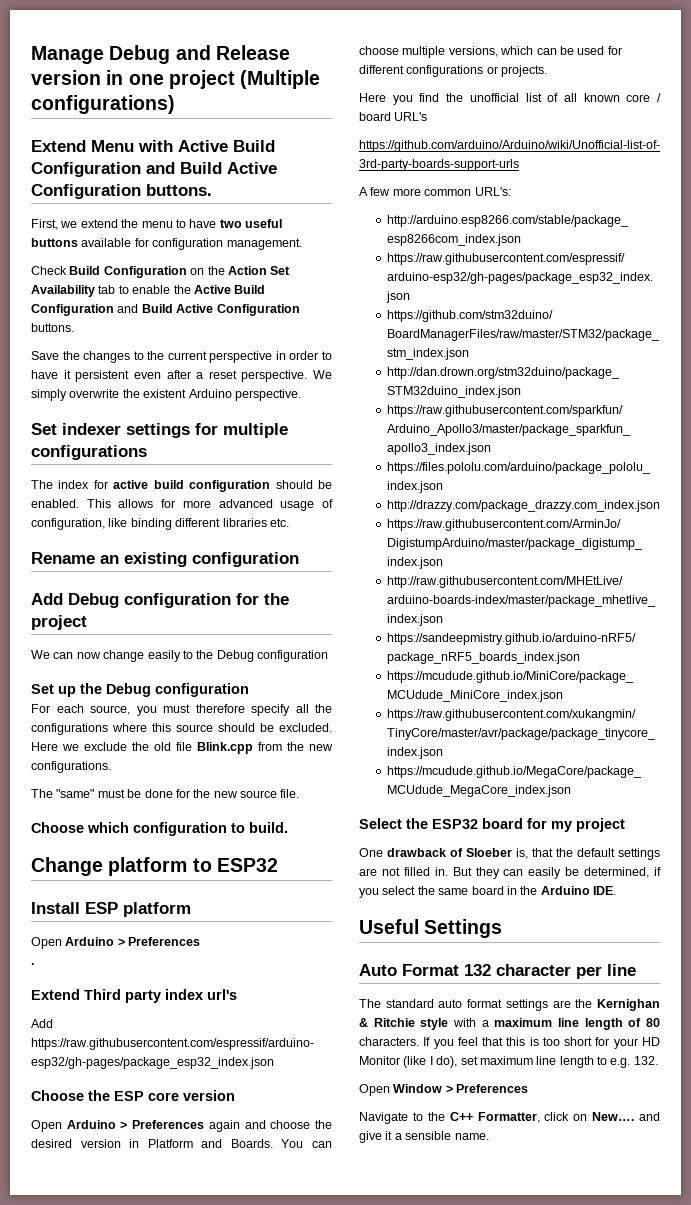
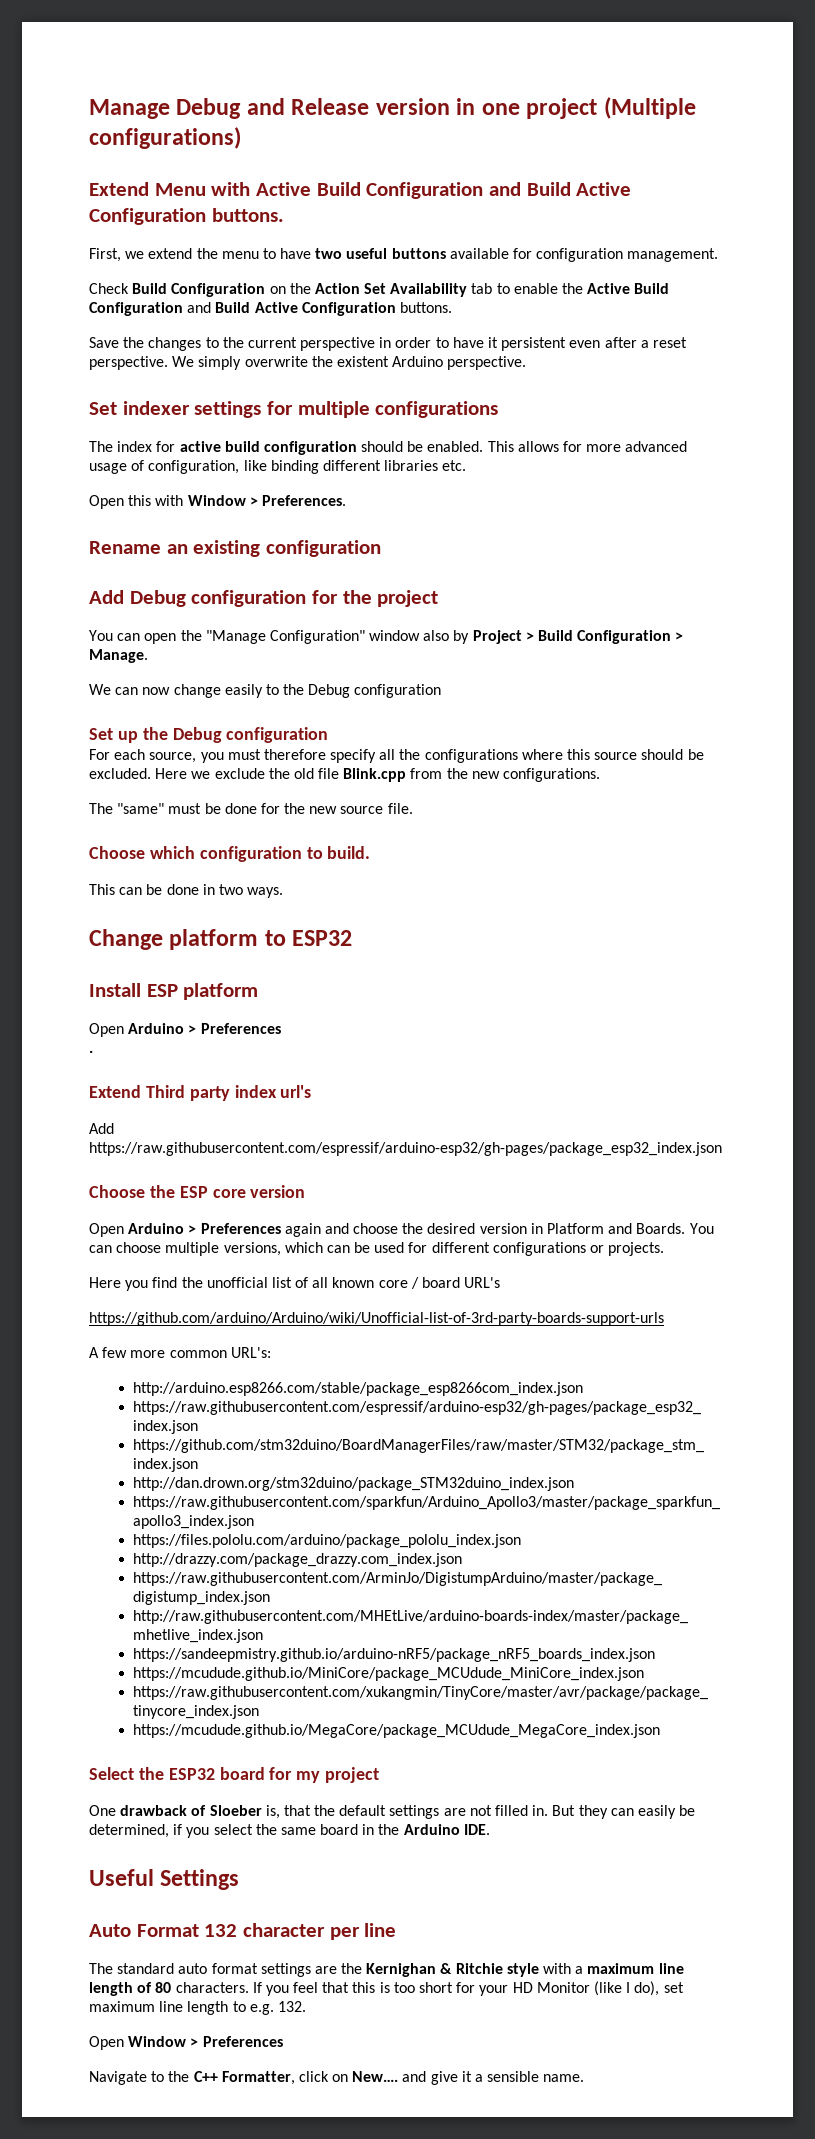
+ Open this with Window > Preferences.
+ You can open the "Manage Configuration" window also by Project > Build Configuration > Manage.
+ This can be done in two ways.

